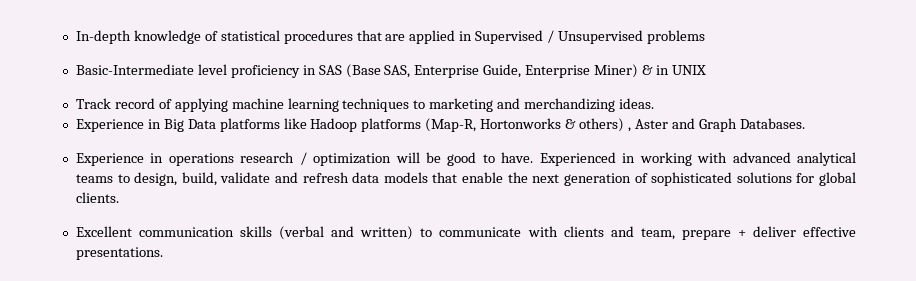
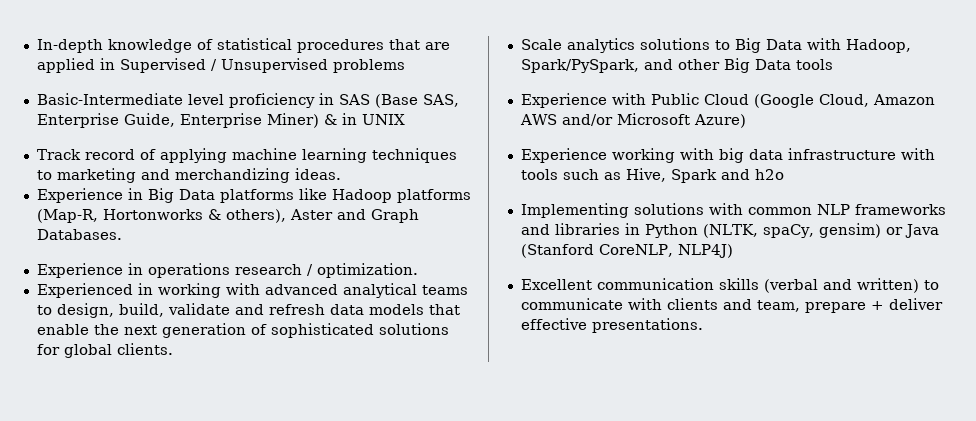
- Experience in Big Data platforms like Hadoop platforms (Map-R, Hortonworks & others) , Aster and Graph Databases.
+ Experience in Big Data platforms like Hadoop platforms (Map-R, Hortonworks & others), Aster and Graph Databases.
- Experience in operations research / optimization will be good to have. Experienced in working with advanced analytical teams to design, build, validate and refresh data models that enable the next generation of sophisticated solutions for global clients.
+ Experience in operations research / optimization.
+ Experienced in working with advanced analytical teams to design, build, validate and refresh data models that enable the next generation of sophisticated solutions for global clients.
+ Scale analytics solutions to Big Data with Hadoop, Spark/PySpark, and other Big Data tools
+ Experience with Public Cloud (Google Cloud, Amazon AWS and/or Microsoft Azure)
+ Experience working with big data infrastructure with tools such as Hive, Spark and h2o
+ Implementing solutions with common NLP frameworks and libraries in Python (NLTK, spaCy, gensim) or Java (Stanford CoreNLP, NLP4J)

